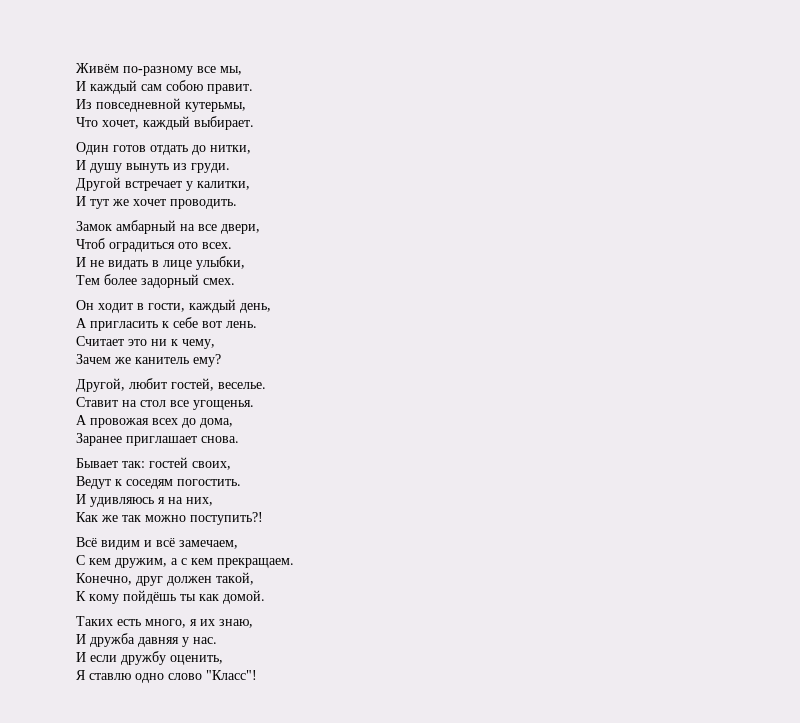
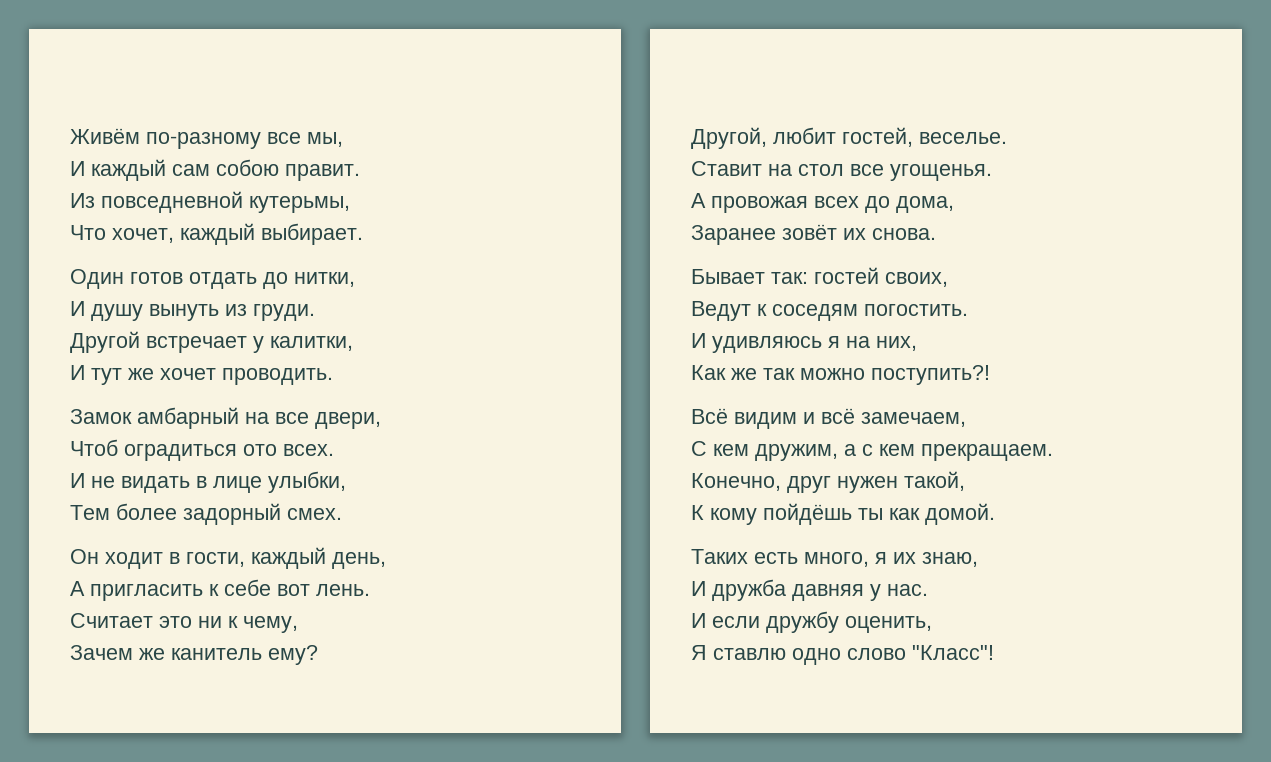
- Заранее приглашает снова.
+ Заранее зовёт их снова.
- Конечно, друг должен такой,
+ Конечно, друг нужен такой,

